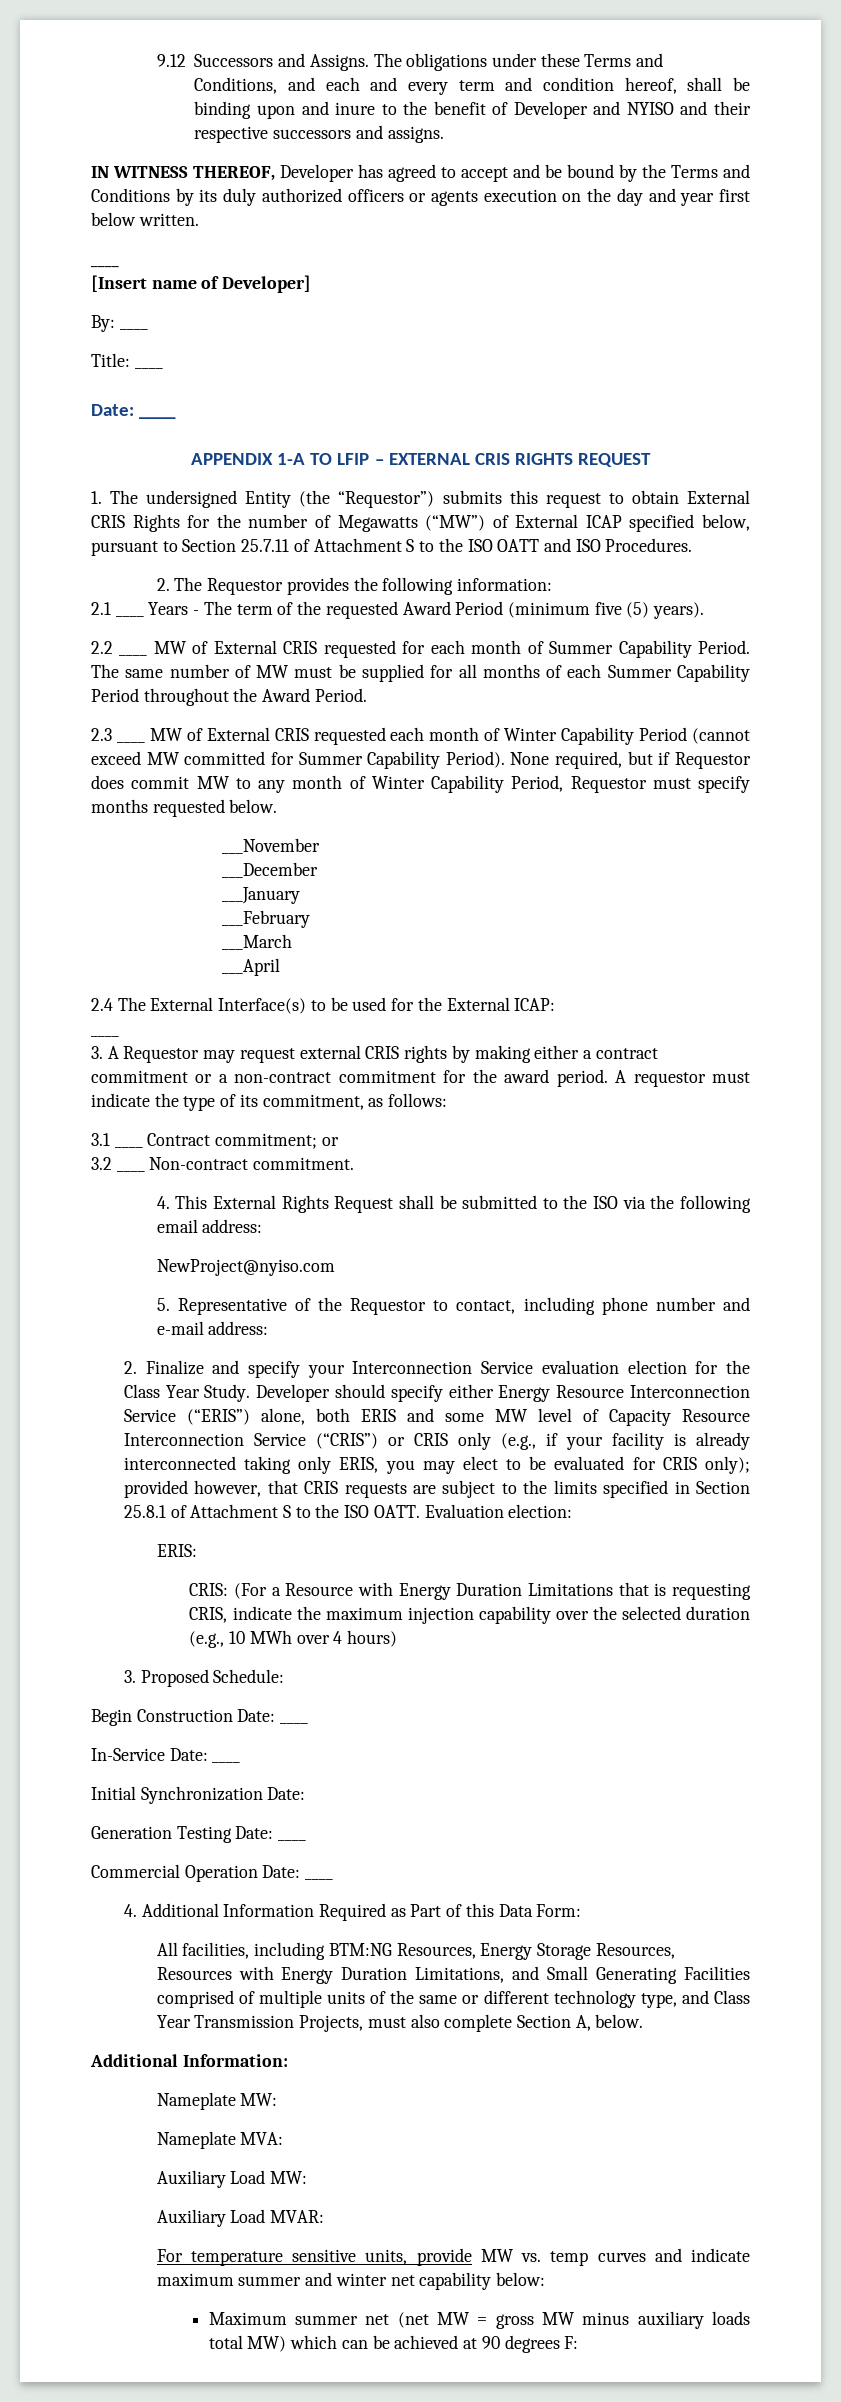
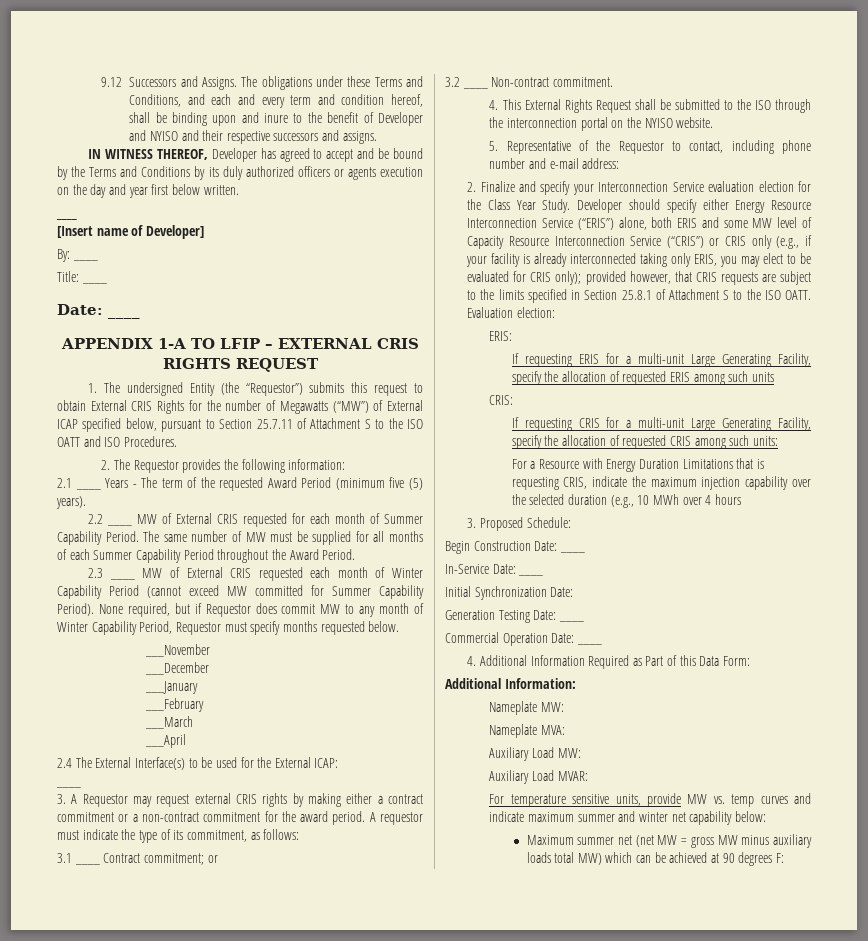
- 4. This External Rights Request shall be submitted to the ISO via the following email address:
- NewProject@nyiso.com
+ 4. This External Rights Request shall be submitted to the ISO through the interconnection portal on the NYISO website.
- CRIS: (For a Resource with Energy Duration Limitations that is requesting CRIS, indicate the maximum injection capability over the selected duration (e.g., 10 MWh over 4 hours)
+ If requesting ERIS for a multi-unit Large Generating Facility, specify the allocation of requested ERIS among such units
+ CRIS:
+ If requesting CRIS for a multi-unit Large Generating Facility, specify the allocation of requested CRIS among such units:
+ For a Resource with Energy Duration Limitations that is requesting CRIS, indicate the maximum injection capability over the selected duration (e.g., 10 MWh over 4 hours
- All facilities, including BTM:NG Resources, Energy Storage Resources, Resources with Energy Duration Limitations, and Small Generating Facilities comprised of multiple units of the same or different technology type, and Class Year Transmission Projects, must also complete Section A, below.

